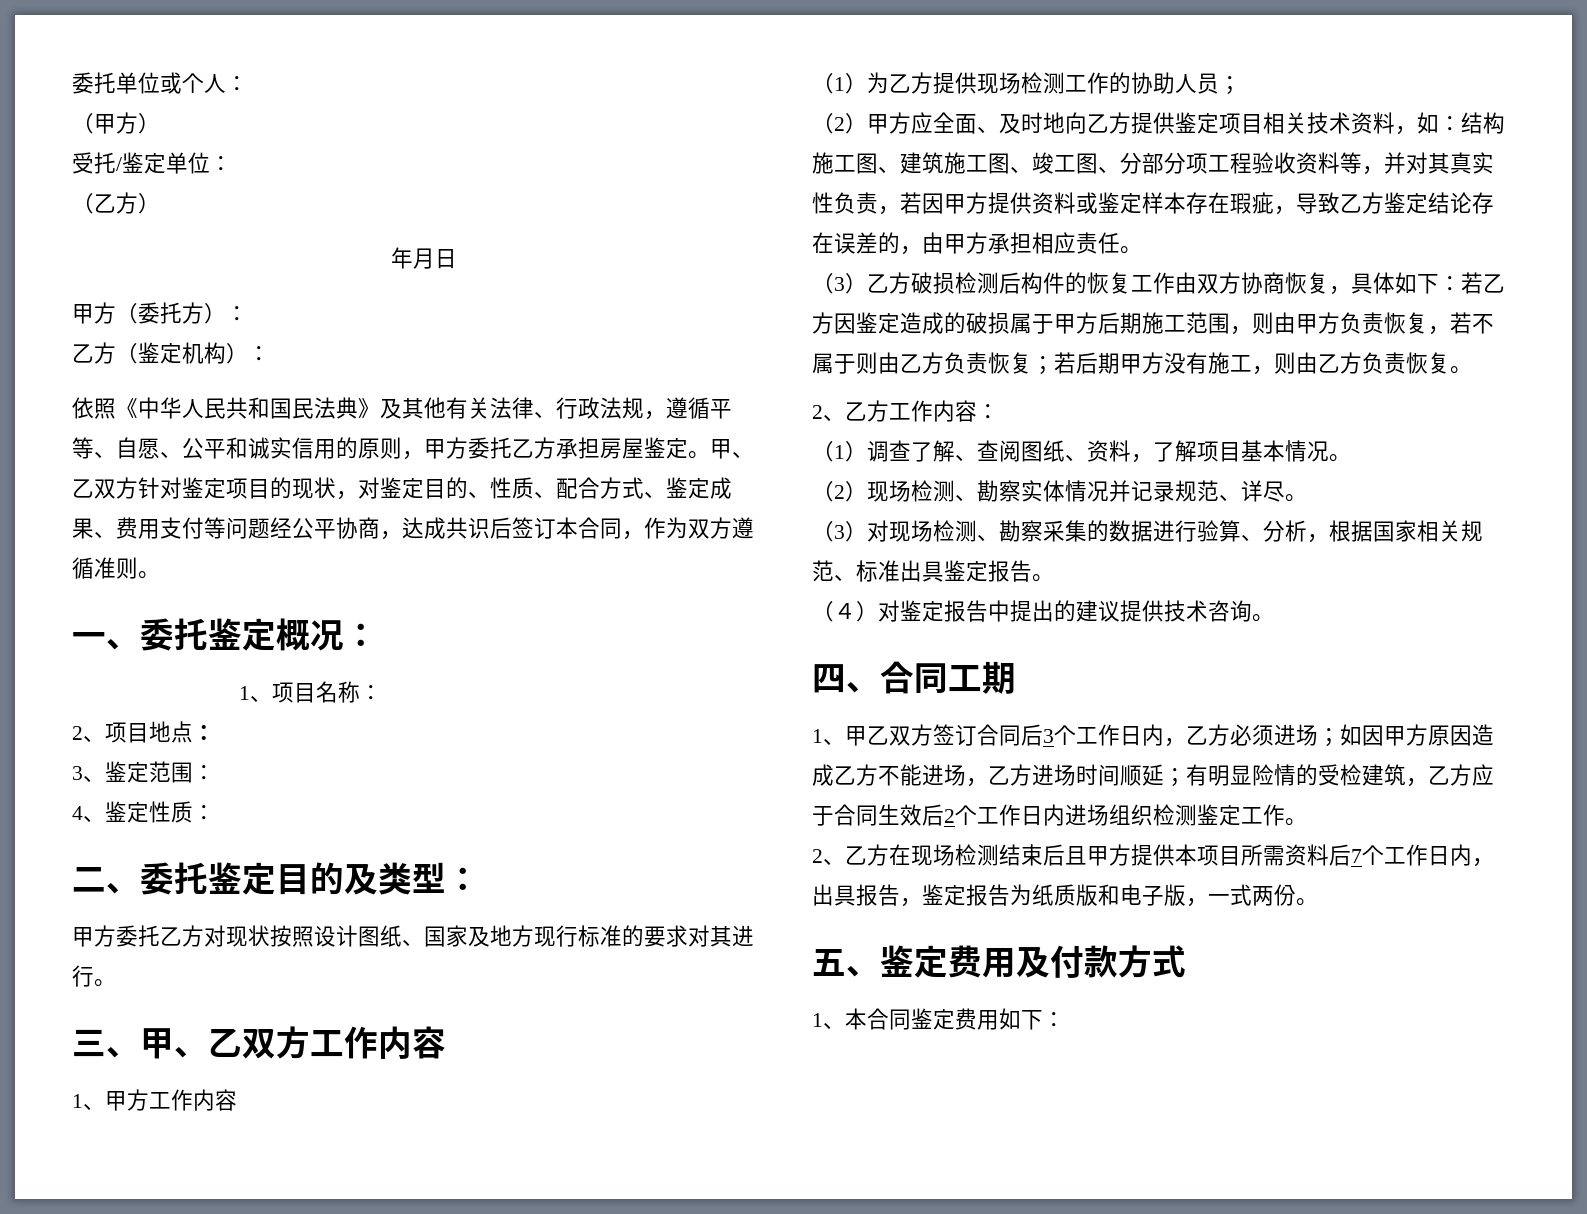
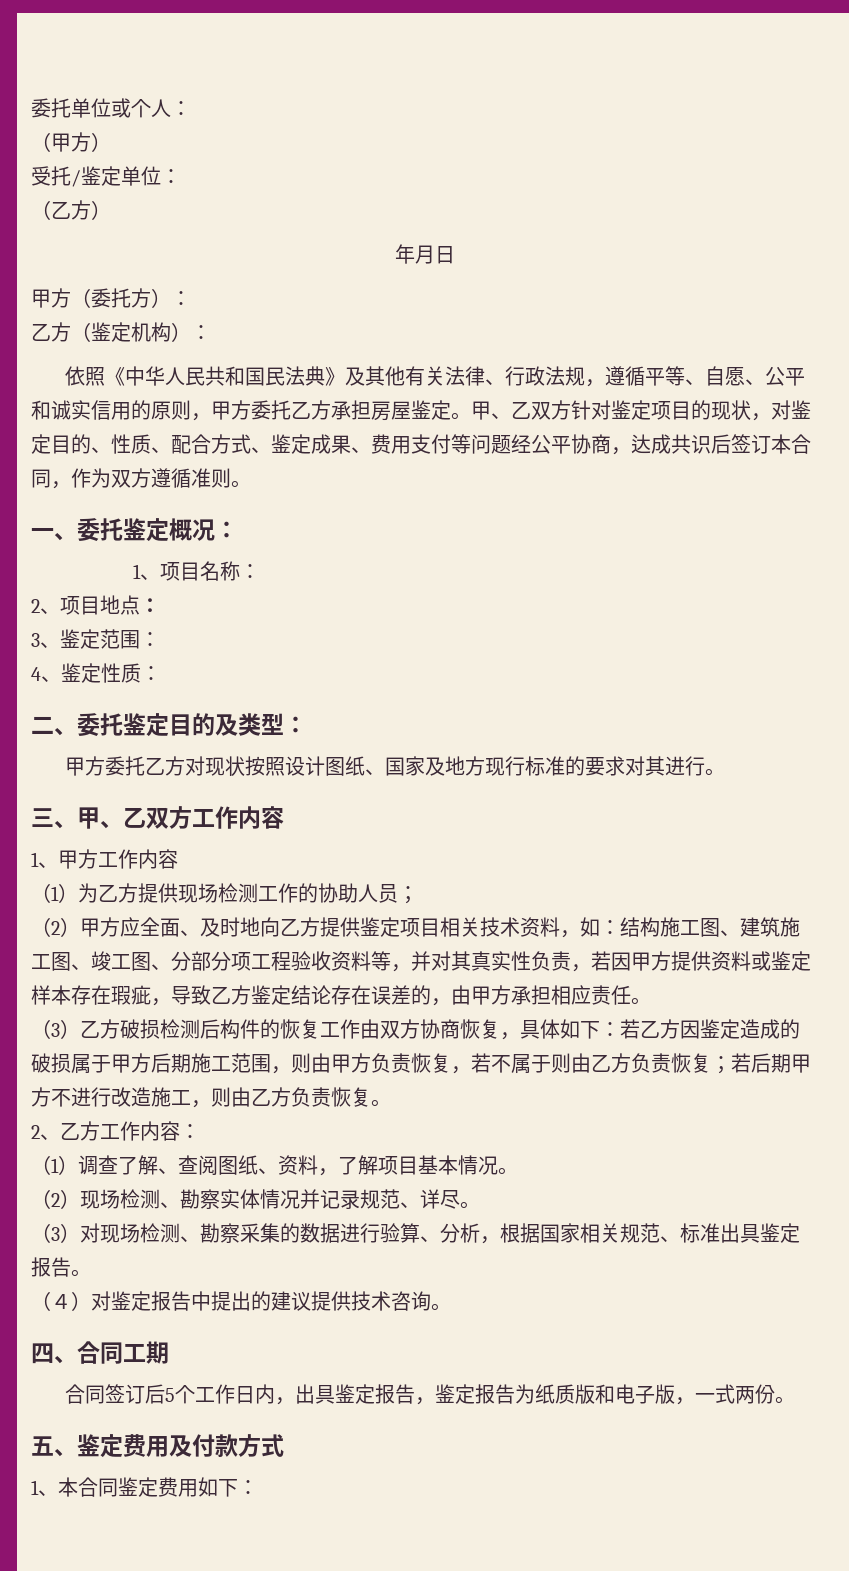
- （3）乙方破损检测后构件的恢复工作由双方协商恢复，具体如下：若乙方因鉴定造成的破损属于甲方后期施工范围，则由甲方负责恢复，若不属于则由乙方负责恢复；若后期甲方没有施工，则由乙方负责恢复。
+ （3）乙方破损检测后构件的恢复工作由双方协商恢复，具体如下：若乙方因鉴定造成的破损属于甲方后期施工范围，则由甲方负责恢复，若不属于则由乙方负责恢复；若后期甲方不进行改造施工，则由乙方负责恢复。
- 1、甲乙双方签订合同后3个工作日内，乙方必须进场；如因甲方原因造成乙方不能进场，乙方进场时间顺延；有明显险情的受检建筑，乙方应于合同生效后2个工作日内进场组织检测鉴定工作。
- 2、乙方在现场检测结束后且甲方提供本项目所需资料后7个工作日内，出具报告，鉴定报告为纸质版和电子版，一式两份。
+ 合同签订后5个工作日内，出具鉴定报告，鉴定报告为纸质版和电子版，一式两份。

